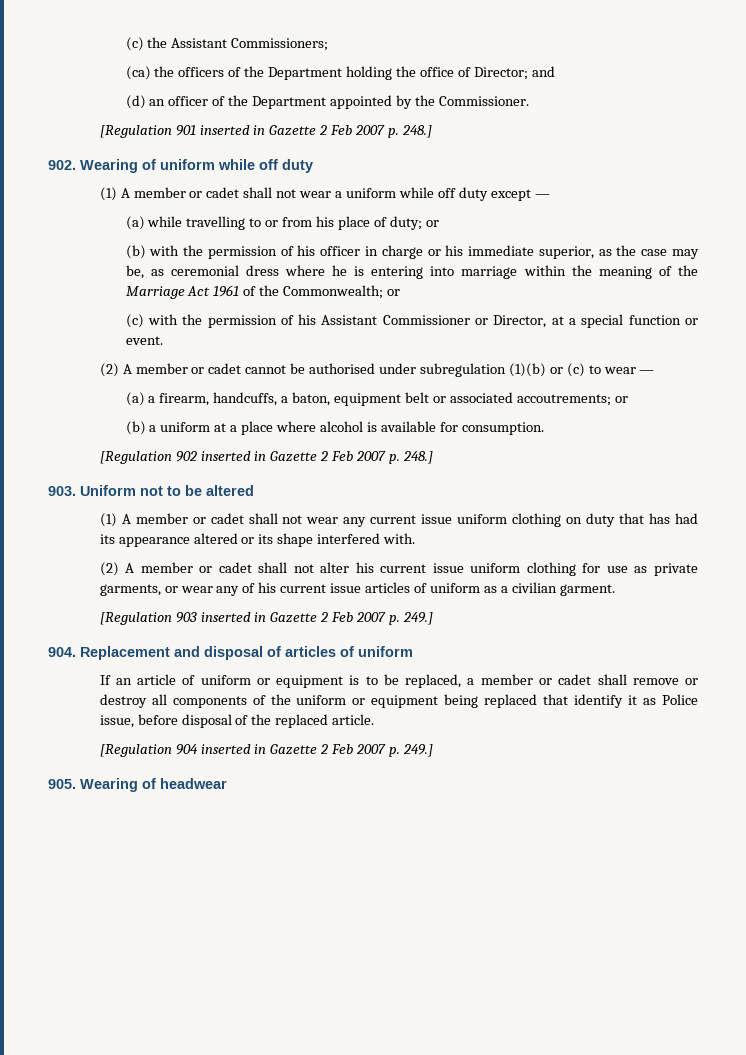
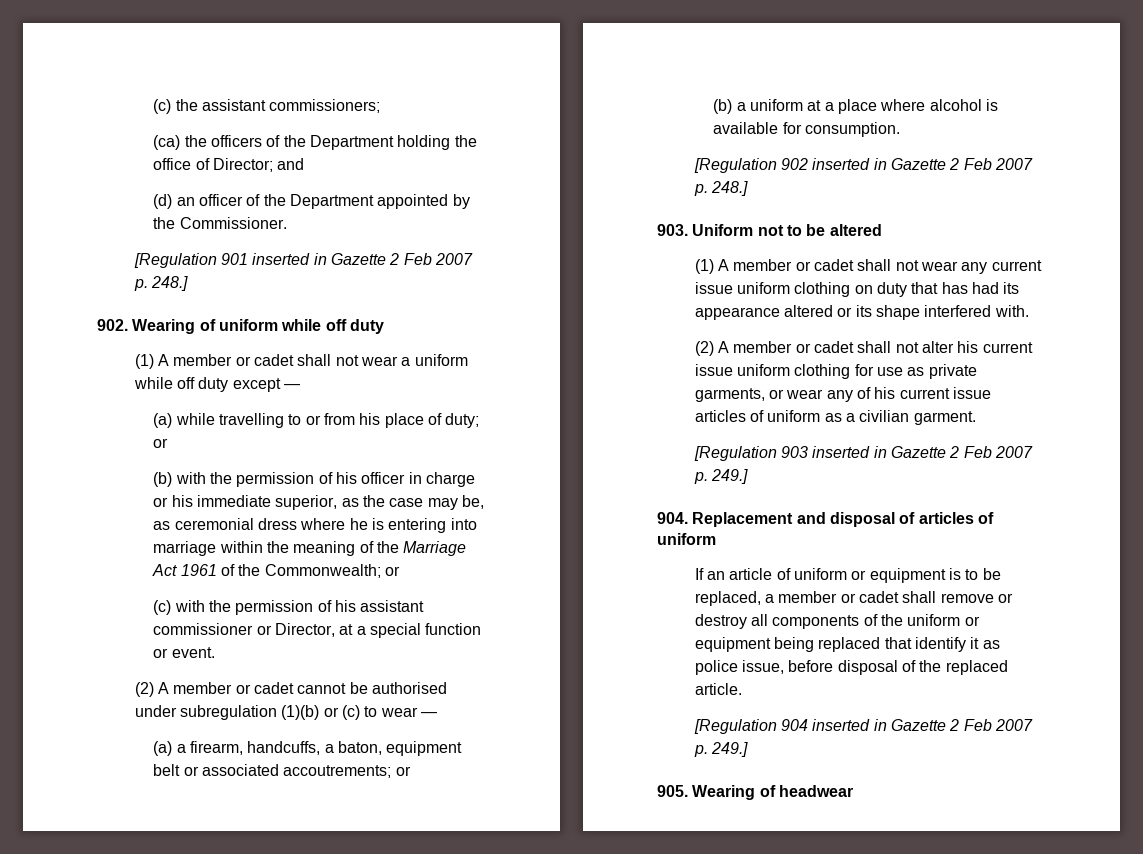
- (c) the Assistant Commissioners;
+ (c) the assistant commissioners;
- (c) with the permission of his Assistant Commissioner or Director, at a special function or event.
+ (c) with the permission of his assistant commissioner or Director, at a special function or event.
- If an article of uniform or equipment is to be replaced, a member or cadet shall remove or destroy all components of the uniform or equipment being replaced that identify it as Police issue, before disposal of the replaced article.
+ If an article of uniform or equipment is to be replaced, a member or cadet shall remove or destroy all components of the uniform or equipment being replaced that identify it as police issue, before disposal of the replaced article.

